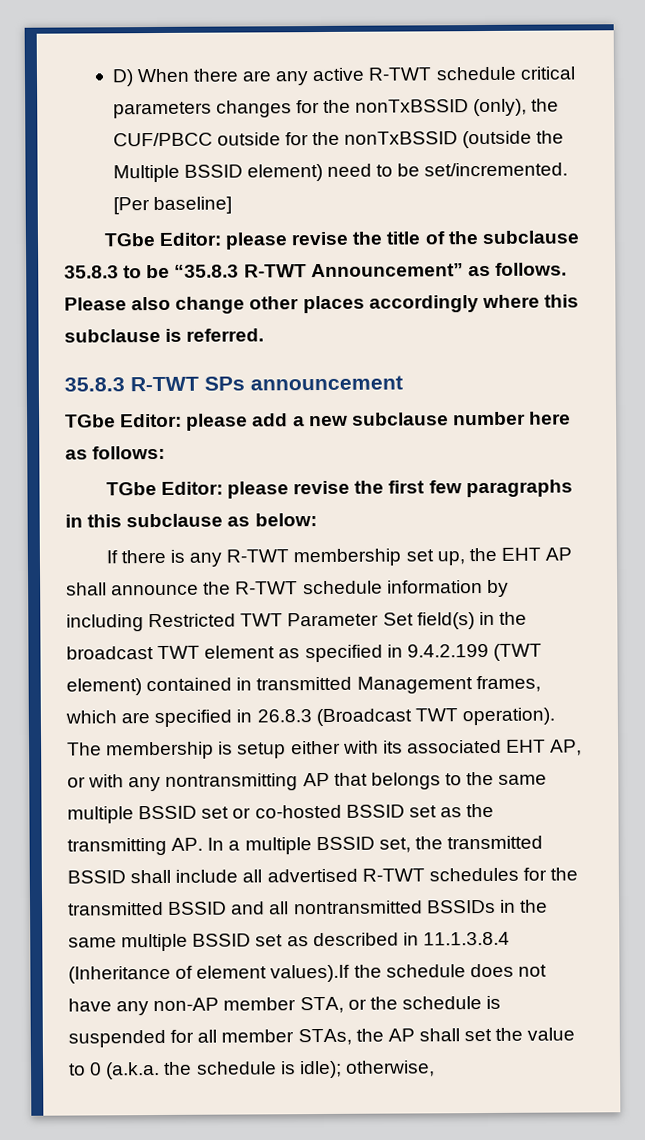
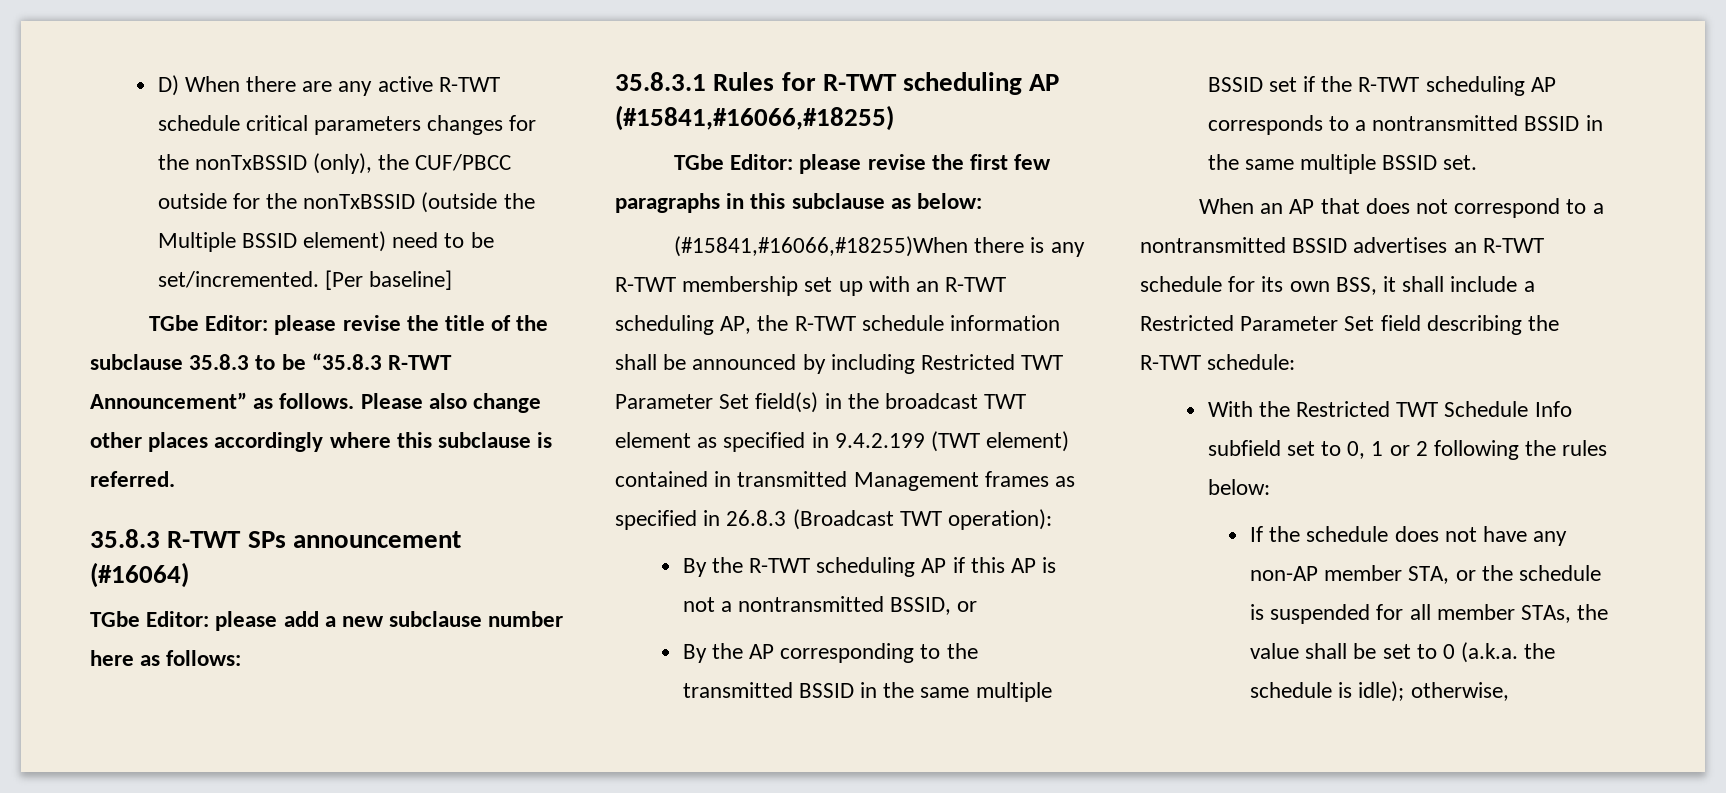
- 35.8.3 R-TWT SPs announcement
+ 35.8.3 R-TWT SPs announcement (#16064)
+ 35.8.3.1 Rules for R-TWT scheduling AP (#15841,#16066,#18255)
- If there is any R-TWT membership set up, the EHT AP shall announce the R-TWT schedule information by including Restricted TWT Parameter Set field(s) in the broadcast TWT element as specified in 9.4.2.199 (TWT element) contained in transmitted Management frames, which are specified in 26.8.3 (Broadcast TWT operation). The membership is setup either with its associated EHT AP, or with any nontransmitting AP that belongs to the same multiple BSSID set or co-hosted BSSID set as the transmitting AP. In a multiple BSSID set, the transmitted BSSID shall include all advertised R-TWT schedules for the transmitted BSSID and all nontransmitted BSSIDs in the same multiple BSSID set as described in 11.1.3.8.4 (Inheritance of element values).If the schedule does not have any non-AP member STA, or the schedule is suspended for all member STAs, the AP shall set the value to 0 (a.k.a. the schedule is idle);
+ (#15841,#16066,#18255)When there is any R-TWT membership set up with an R-TWT scheduling AP, the R-TWT schedule information shall be announced by including Restricted TWT Parameter Set field(s) in the broadcast TWT element as specified in 9.4.2.199 (TWT element) contained in transmitted Management frames as specified in 26.8.3 (Broadcast TWT operation):
+ By the R-TWT scheduling AP if this AP is not a nontransmitted BSSID, or
+ By the AP corresponding to the transmitted BSSID in the same multiple BSSID set if the R-TWT scheduling AP corresponds to a nontransmitted BSSID in the same multiple BSSID set.
+ When an AP that does not correspond to a nontransmitted BSSID advertises an R-TWT schedule for its own BSS, it shall include a Restricted Parameter Set field describing the R-TWT schedule:
+ With the Restricted TWT Schedule Info subfield set to 0, 1 or 2 following the rules below:
+ If the schedule does not have any non-AP member STA, or the schedule is suspended for all member STAs, the value shall be set to 0 (a.k.a. the schedule is idle);

